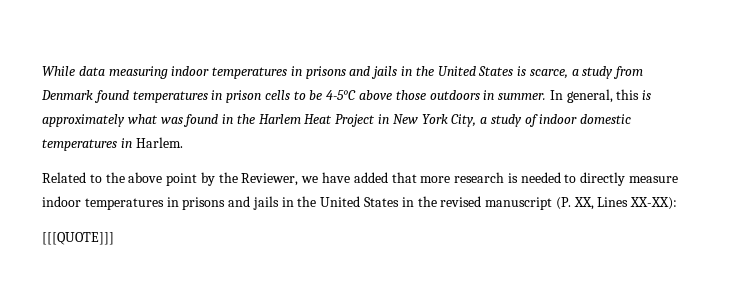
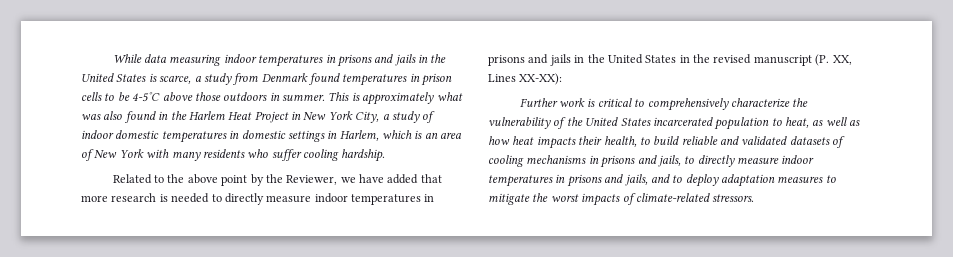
- In general, this is approximately what was found in the Harlem Heat Project in New York City, a study of indoor domestic temperatures in Harlem.
+ This is approximately what was also found in the Harlem Heat Project in New York City, a study of indoor domestic temperatures in domestic settings in Harlem, which is an area of New York with many residents who suffer cooling hardship.
- [[[QUOTE]]]
+ Further work is critical to comprehensively characterize the vulnerability of the United States incarcerated population to heat, as well as how heat impacts their health, to build reliable and validated datasets of cooling mechanisms in prisons and jails, to directly measure indoor temperatures in prisons and jails, and to deploy adaptation measures to mitigate the worst impacts of climate-related stressors.

